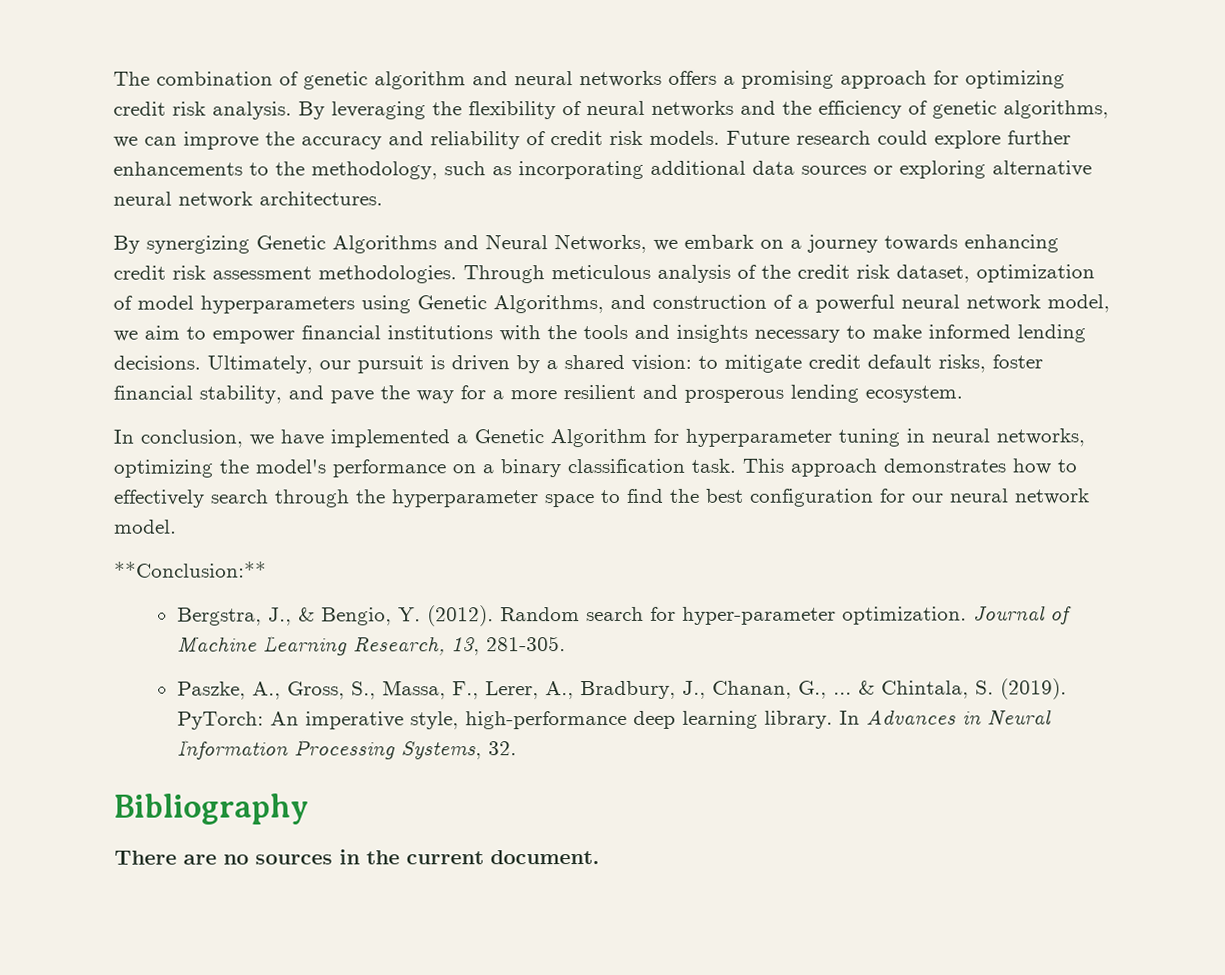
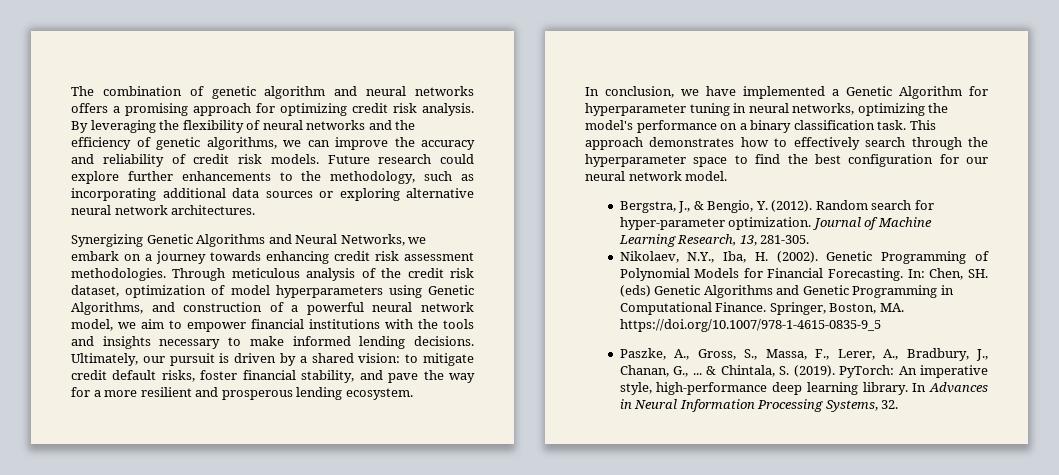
- By synergizing Genetic Algorithms and Neural Networks, we embark on a journey towards enhancing credit risk assessment methodologies.
+ Synergizing Genetic Algorithms and Neural Networks, we embark on a journey towards enhancing credit risk assessment methodologies.
- **Conclusion:**
+ Nikolaev, N.Y., Iba, H. (2002). Genetic Programming of Polynomial Models for Financial Forecasting. In: Chen, SH. (eds) Genetic Algorithms and Genetic Programming in Computational Finance. Springer, Boston, MA. https://doi.org/10.1007/978-1-4615-0835-9_5
- Bibliography
- There are no sources in the current document.

